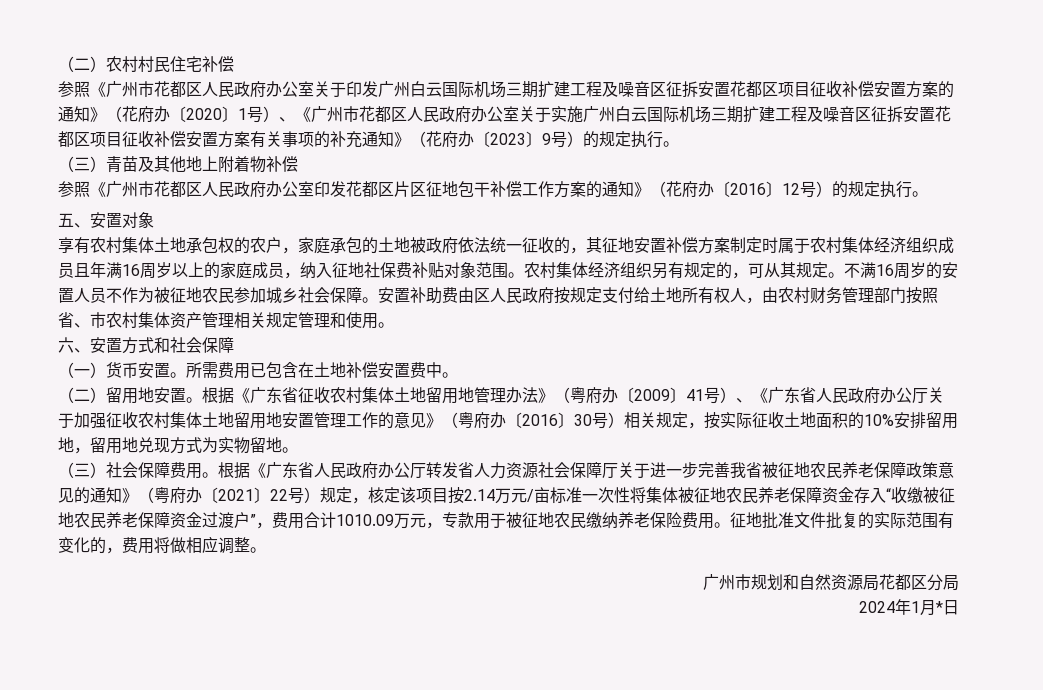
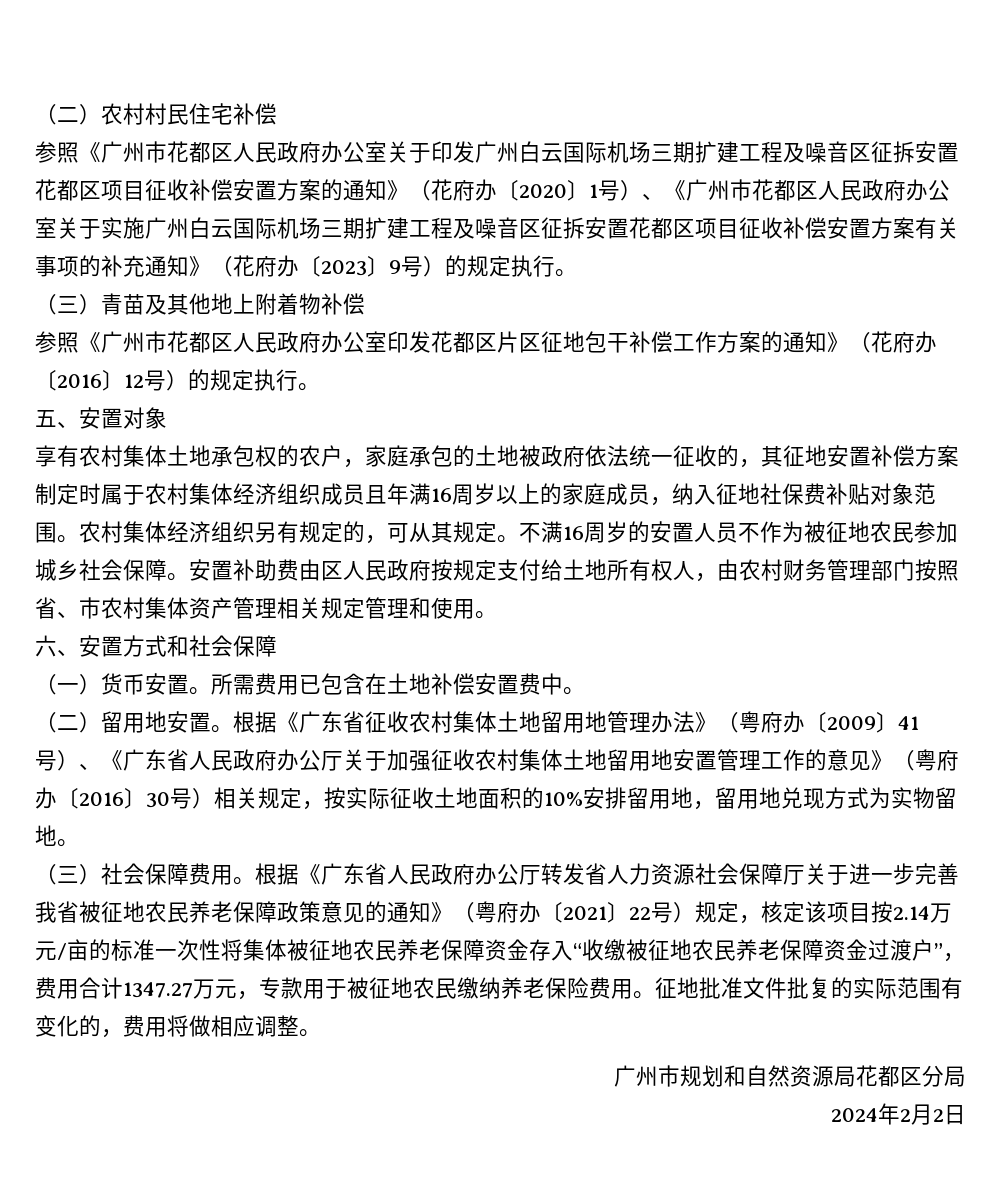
- 根据《广东省人民政府办公厅转发省人力资源社会保障厅关于进一步完善我省被征地农民养老保障政策意见的通知》（粤府办〔2021〕22号）规定，核定该项目按2.14万元/亩标准一次性将集体被征地农民养老保障资金存入“收缴被征地农民养老保障资金过渡户”，费用合计1010.09万元，专款用于被征地农民缴纳养老保险费用。
+ 根据《广东省人民政府办公厅转发省人力资源社会保障厅关于进一步完善我省被征地农民养老保障政策意见的通知》（粤府办〔2021〕22号）规定，核定该项目按2.14万元/亩的标准一次性将集体被征地农民养老保障资金存入“收缴被征地农民养老保障资金过渡户”，费用合计1347.27万元，专款用于被征地农民缴纳养老保险费用。
- 2024年1月*日
+ 2024年2月2日

